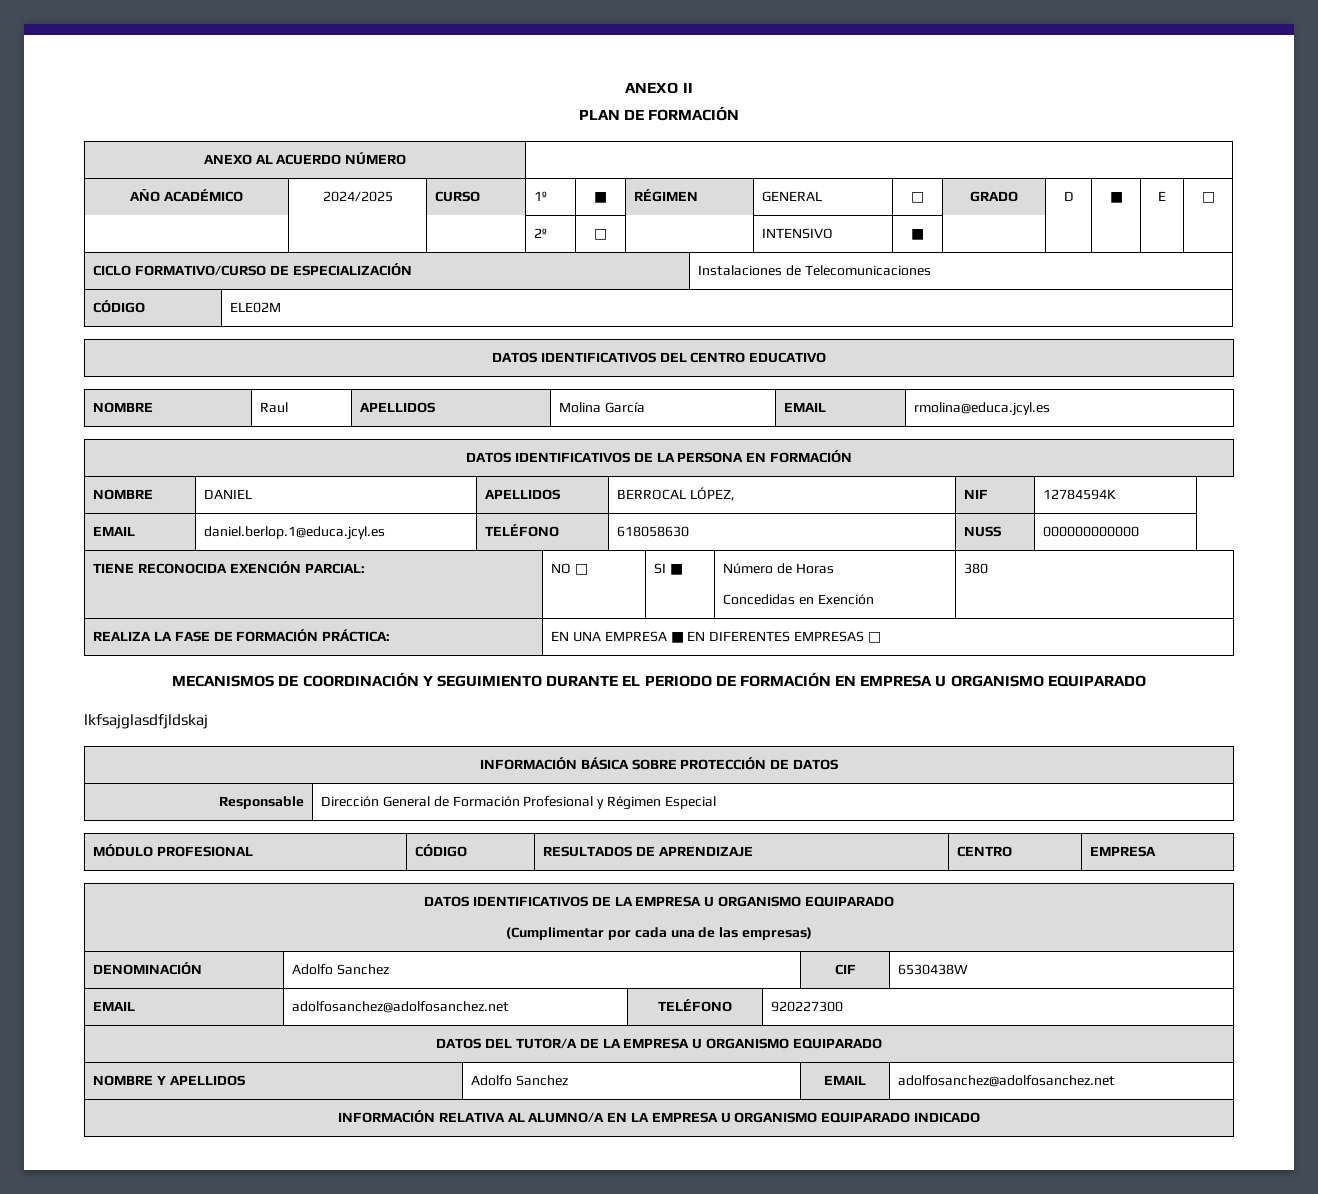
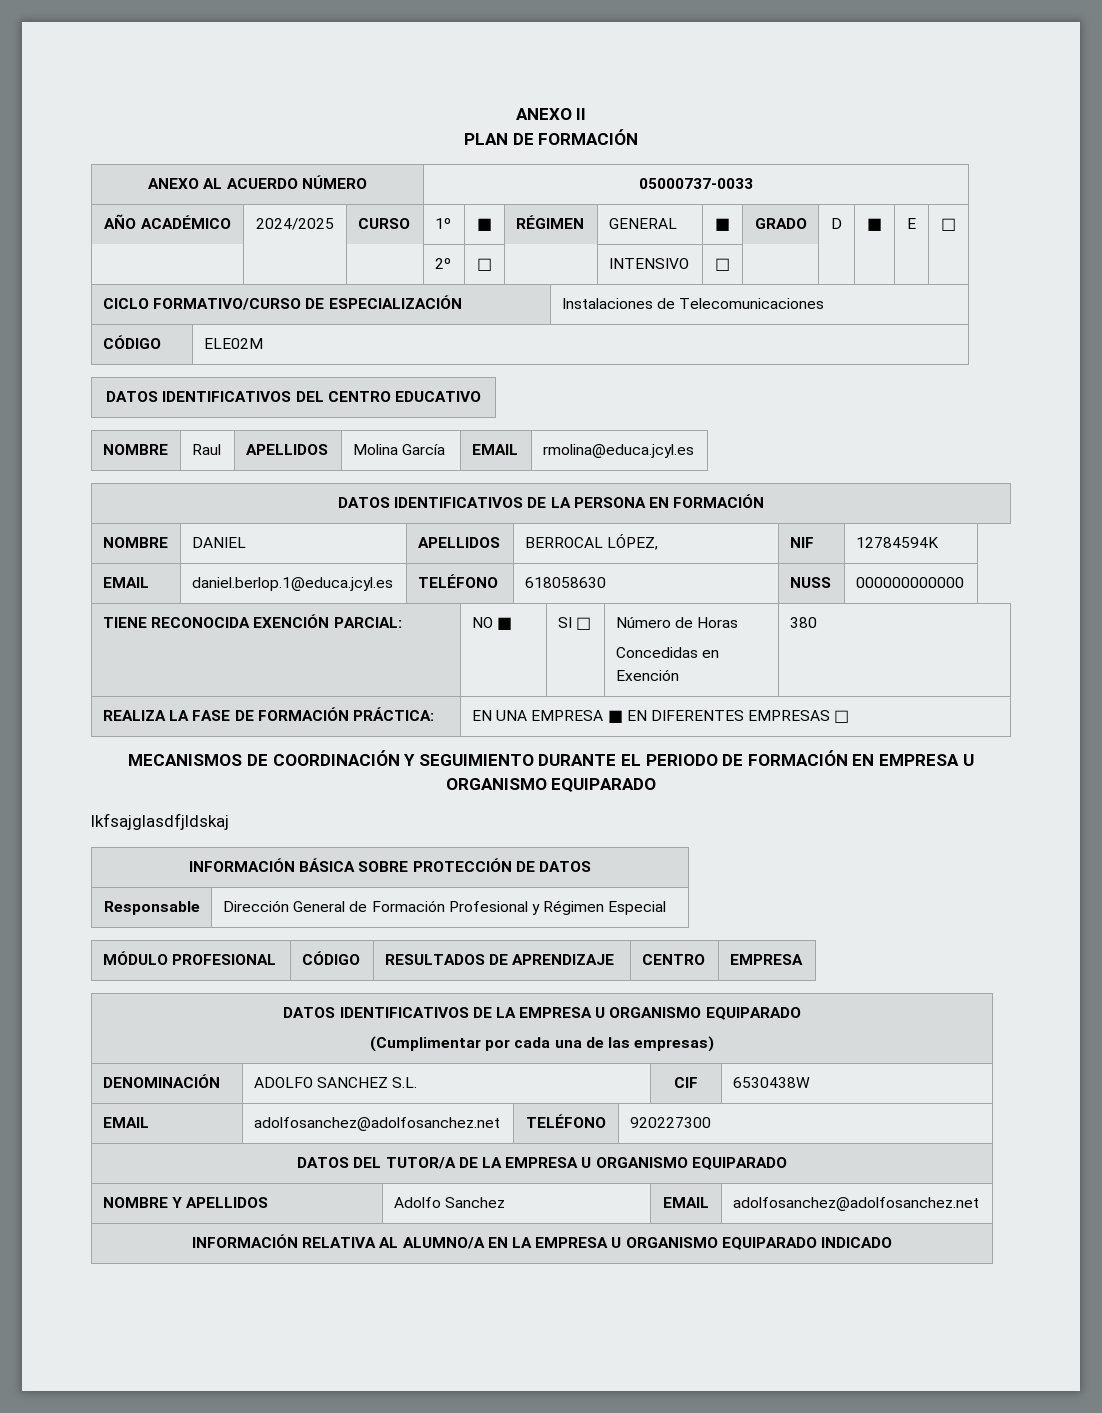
- ANEXO AL ACUERDO NÚMERO |
+ ANEXO AL ACUERDO NÚMERO | 05000737-0033
- AÑO ACADÉMICO | 2024/2025 | CURSO | 1º | ■ | RÉGIMEN | GENERAL | □ | GRADO | D | ■ | E | □
+ AÑO ACADÉMICO | 2024/2025 | CURSO | 1º | ■ | RÉGIMEN | GENERAL | ■ | GRADO | D | ■ | E | □
- | | | 2º | □ | | INTENSIVO | ■ | | | | |
+ | | | 2º | □ | | INTENSIVO | □ | | | | |
- TIENE RECONOCIDA EXENCIÓN PARCIAL: | NO □ | SI ■ | Número de Horas
+ TIENE RECONOCIDA EXENCIÓN PARCIAL: | NO ■ | SI □ | Número de Horas
- DENOMINACIÓN | Adolfo Sanchez | CIF | 6530438W
+ DENOMINACIÓN | ADOLFO SANCHEZ S.L. | CIF | 6530438W

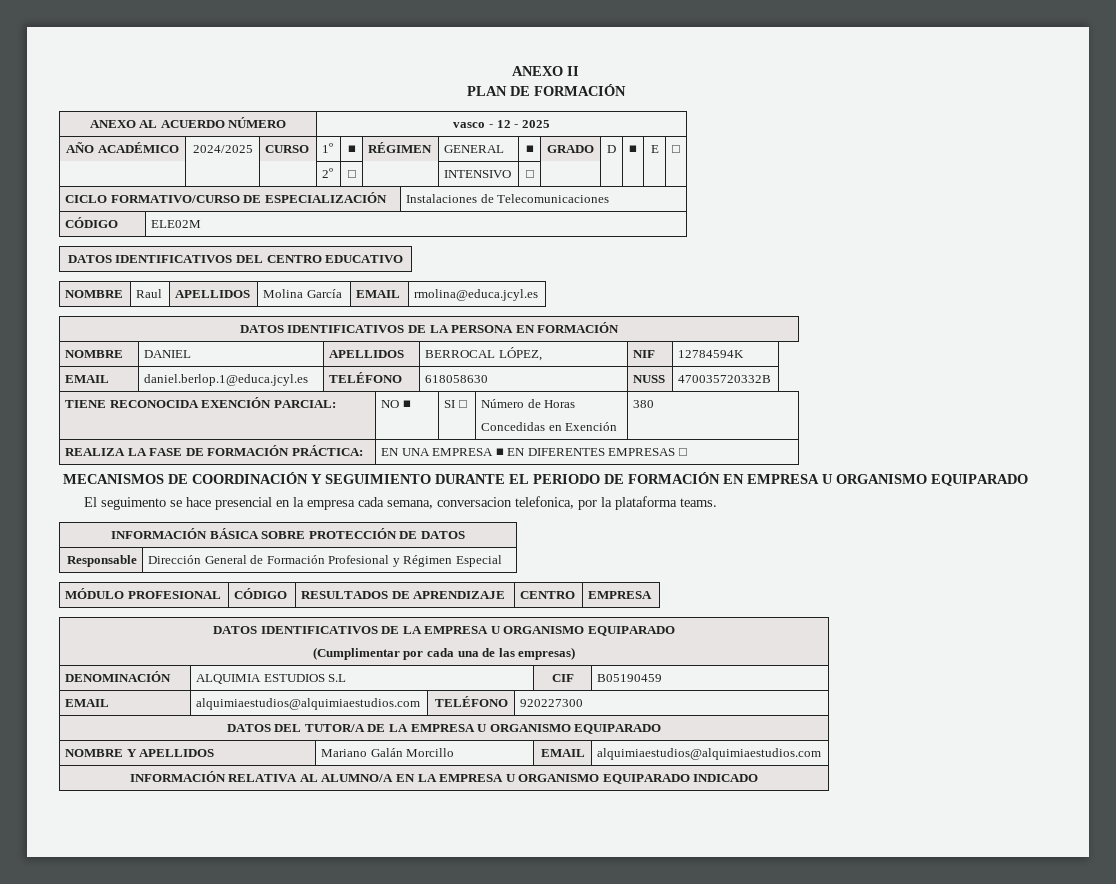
- ANEXO AL ACUERDO NÚMERO | 05000737-0033
+ ANEXO AL ACUERDO NÚMERO | vasco - 12 - 2025
- EMAIL | daniel.berlop.1@educa.jcyl.es | TELÉFONO | 618058630 | NUSS | 000000000000
+ EMAIL | daniel.berlop.1@educa.jcyl.es | TELÉFONO | 618058630 | NUSS | 470035720332B
- lkfsajglasdfjldskaj
+ El seguimento se hace presencial en la empresa cada semana, conversacion telefonica, por la plataforma teams.
- DENOMINACIÓN | ADOLFO SANCHEZ S.L. | CIF | 6530438W
- EMAIL | adolfosanchez@adolfosanchez.net | TELÉFONO | 920227300
+ DENOMINACIÓN | ALQUIMIA ESTUDIOS S.L | CIF | B05190459
+ EMAIL | alquimiaestudios@alquimiaestudios.com | TELÉFONO | 920227300
- NOMBRE Y APELLIDOS | Adolfo Sanchez | EMAIL | adolfosanchez@adolfosanchez.net
+ NOMBRE Y APELLIDOS | Mariano Galán Morcillo | EMAIL | alquimiaestudios@alquimiaestudios.com

